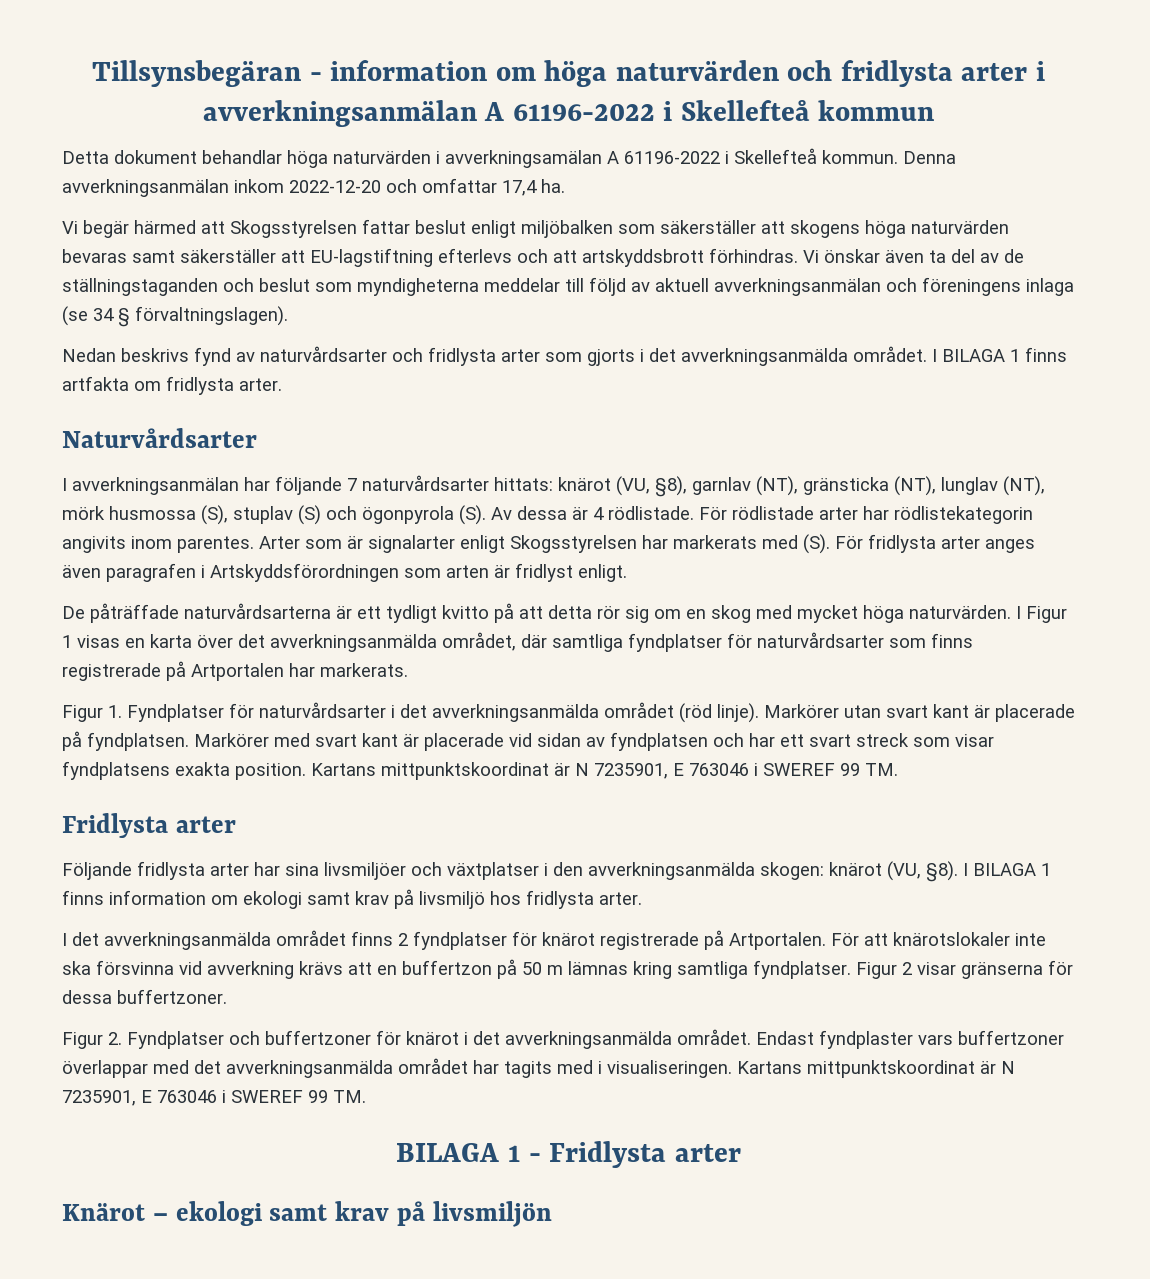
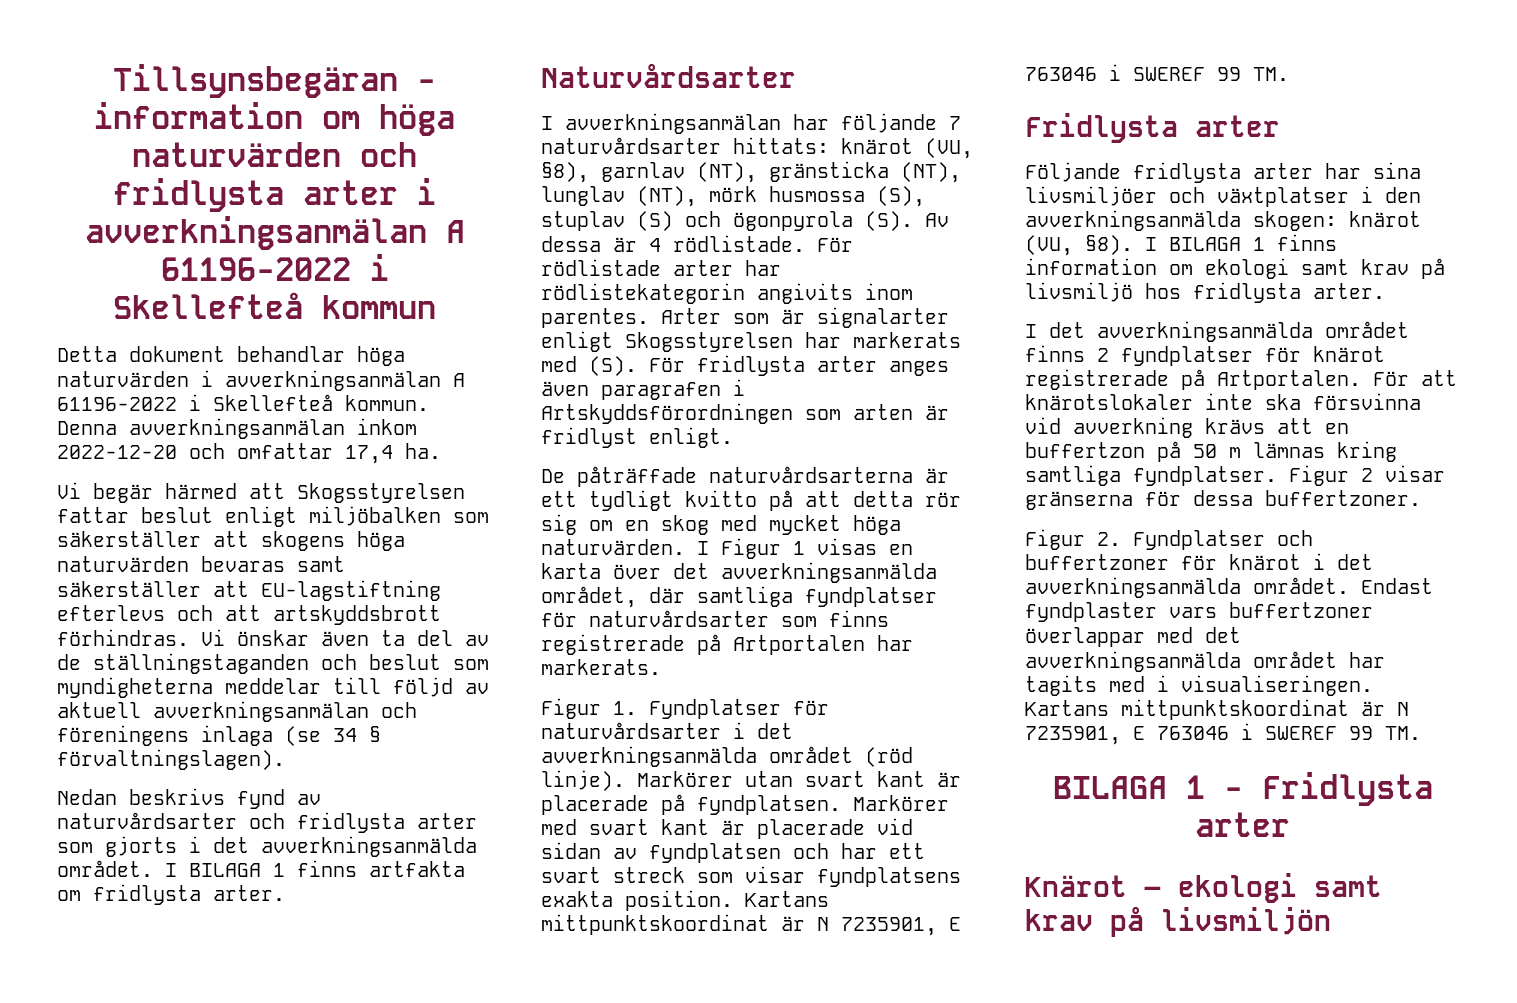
- Detta dokument behandlar höga naturvärden i avverkningsamälan A 61196-2022 i Skellefteå kommun.
+ Detta dokument behandlar höga naturvärden i avverkningsanmälan A 61196-2022 i Skellefteå kommun.

